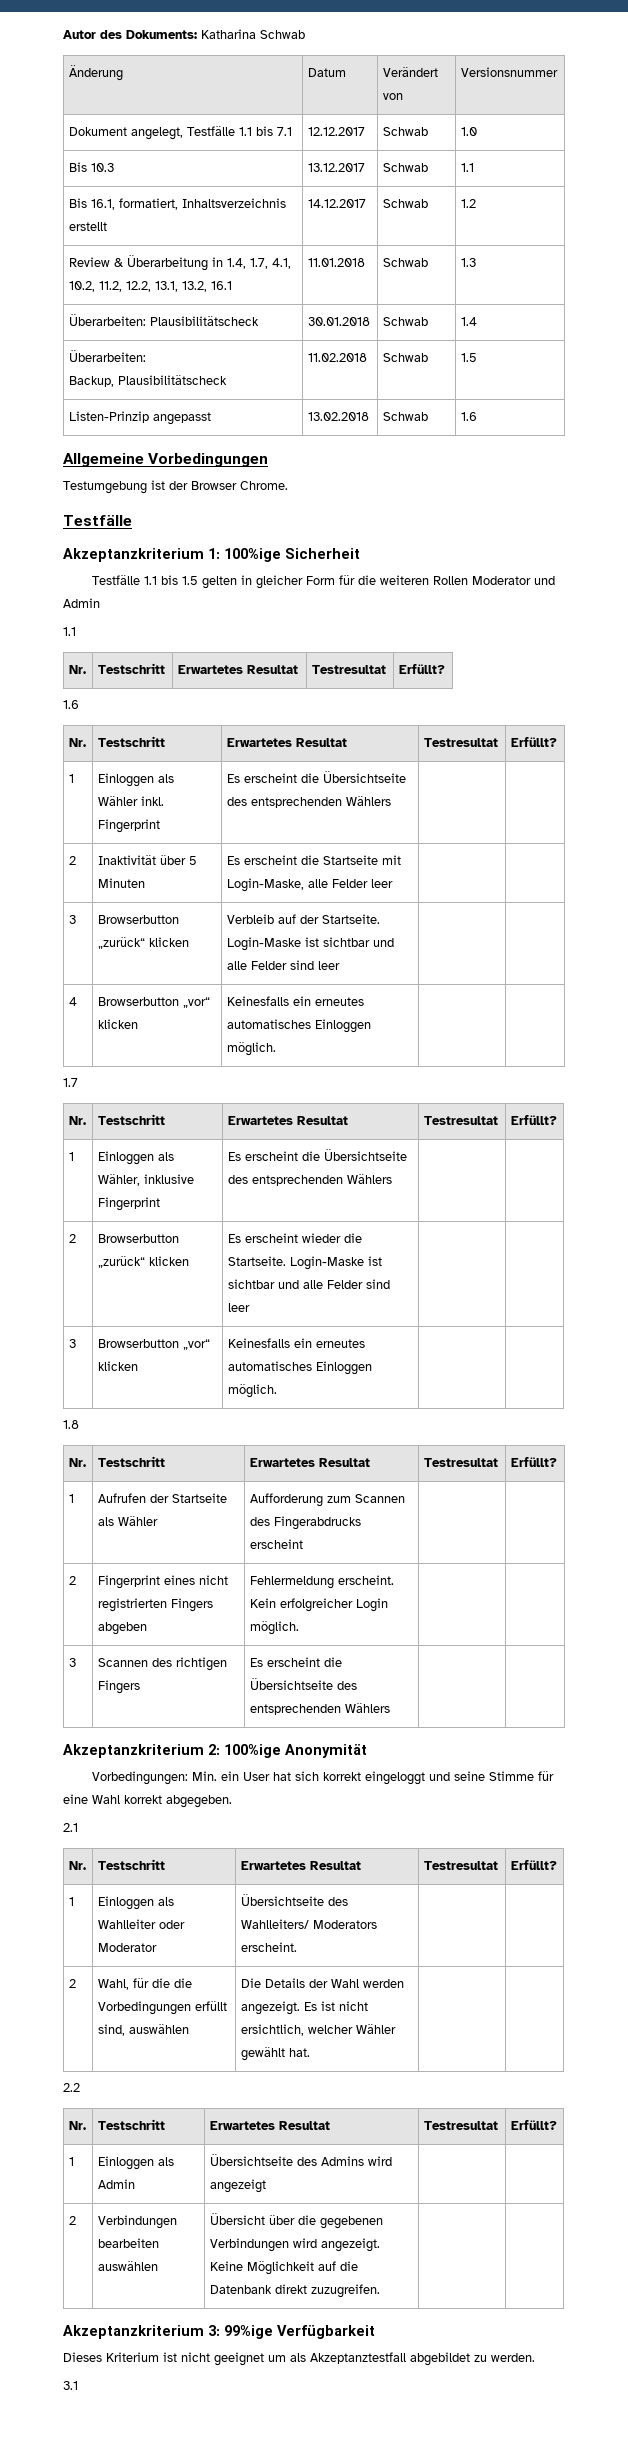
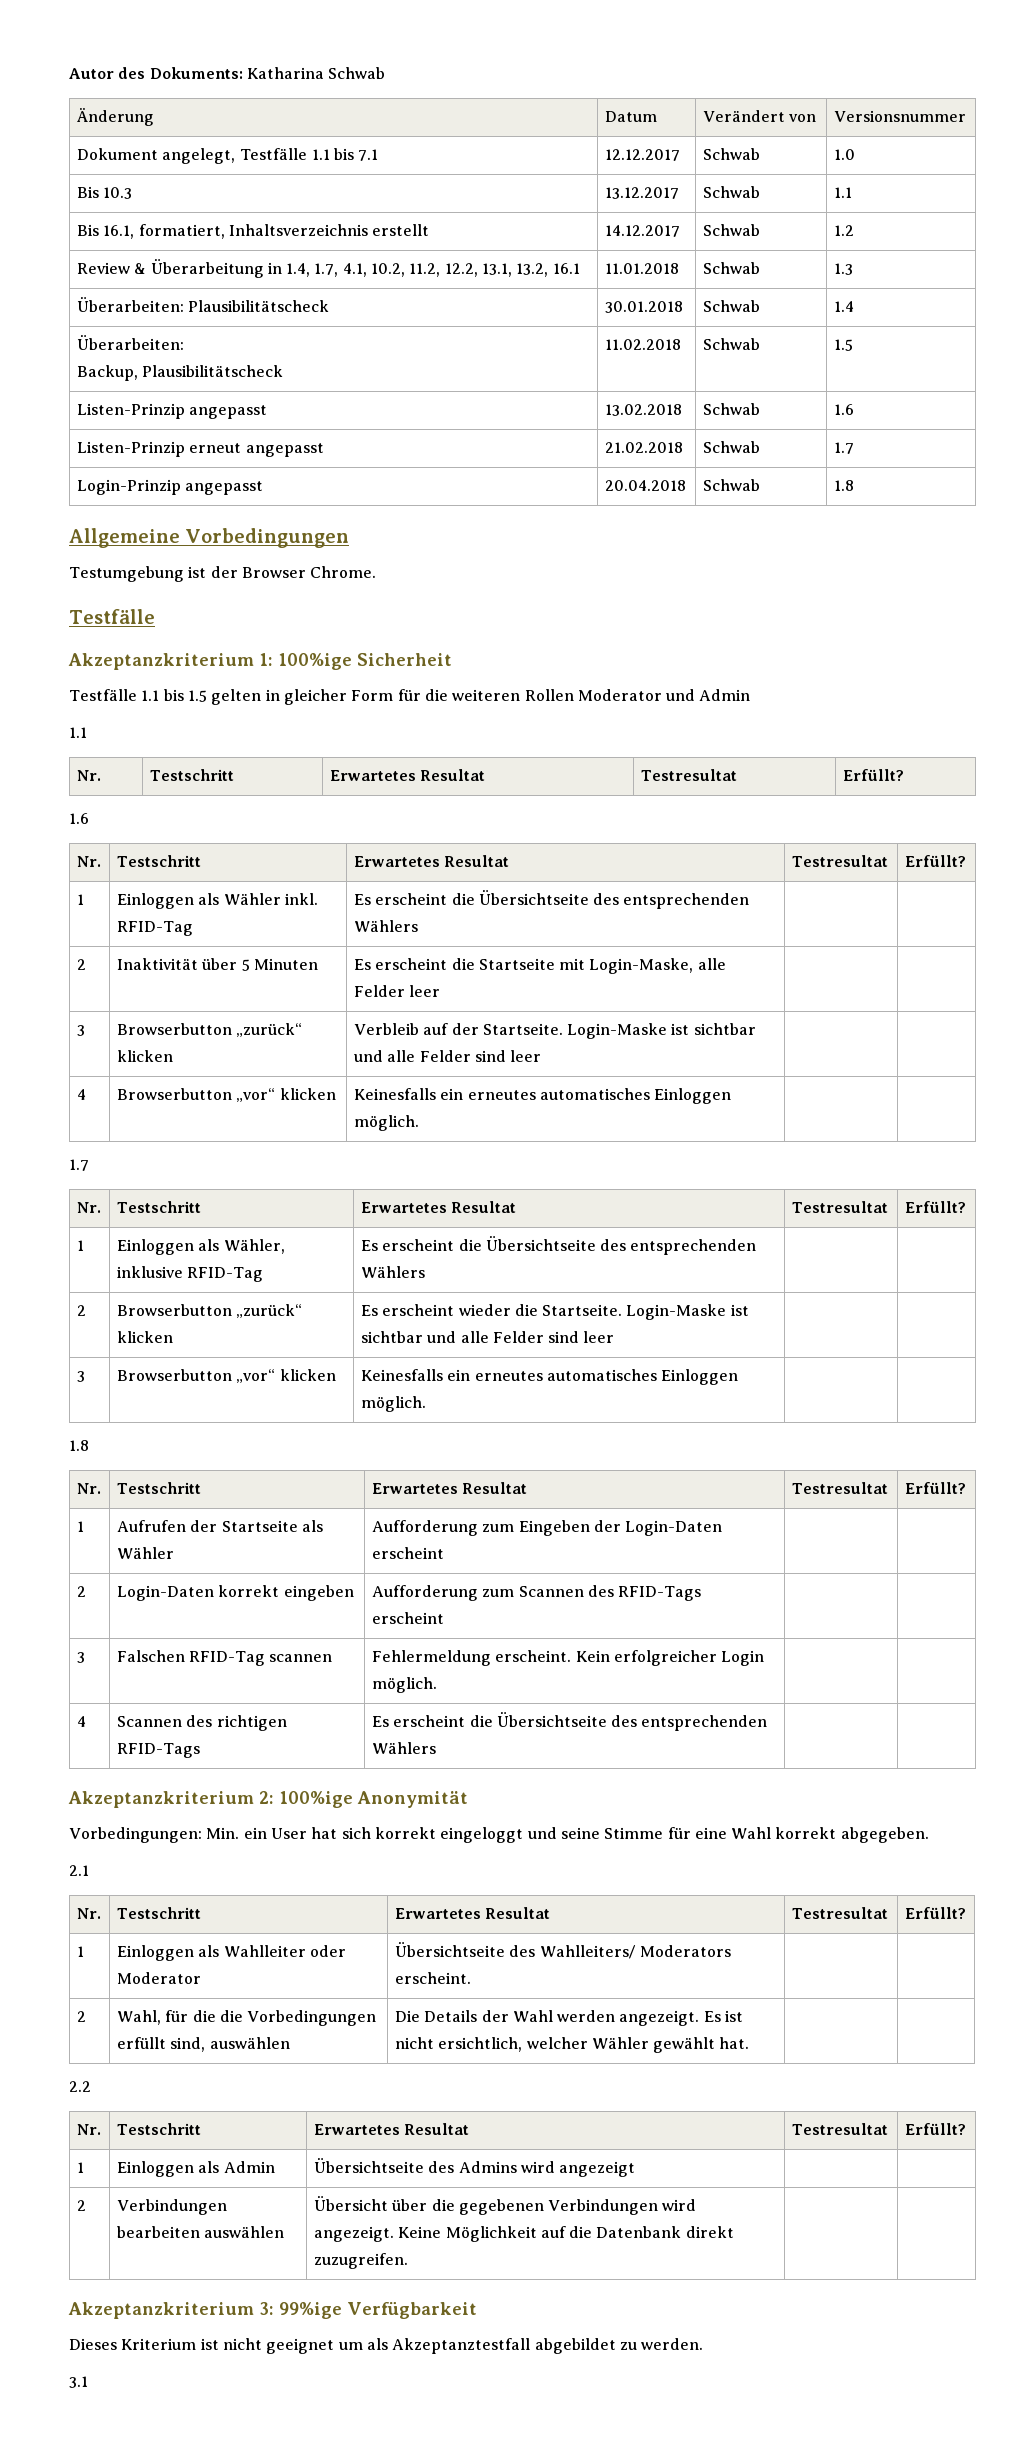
+ Listen-Prinzip erneut angepasst | 21.02.2018 | Schwab | 1.7
+ Login-Prinzip angepasst | 20.04.2018 | Schwab | 1.8
- 1 | Einloggen als Wähler inkl. Fingerprint | Es erscheint die Übersichtseite des entsprechenden Wählers | |
+ 1 | Einloggen als Wähler inkl. RFID-Tag | Es erscheint die Übersichtseite des entsprechenden Wählers | |
- 1 | Einloggen als Wähler, inklusive Fingerprint | Es erscheint die Übersichtseite des entsprechenden Wählers | |
+ 1 | Einloggen als Wähler, inklusive RFID-Tag | Es erscheint die Übersichtseite des entsprechenden Wählers | |
- 1 | Aufrufen der Startseite als Wähler | Aufforderung zum Scannen des Fingerabdrucks erscheint | |
+ 1 | Aufrufen der Startseite als Wähler | Aufforderung zum Eingeben der Login-Daten erscheint | |
- 2 | Fingerprint eines nicht registrierten Fingers abgeben | Fehlermeldung erscheint. Kein erfolgreicher Login möglich. | |
+ 2 | Login-Daten korrekt eingeben | Aufforderung zum Scannen des RFID-Tags erscheint | |
+ 3 | Falschen RFID-Tag scannen | Fehlermeldung erscheint. Kein erfolgreicher Login möglich. | |
- 3 | Scannen des richtigen Fingers | Es erscheint die Übersichtseite des entsprechenden Wählers | |
+ 4 | Scannen des richtigen RFID-Tags | Es erscheint die Übersichtseite des entsprechenden Wählers | |

